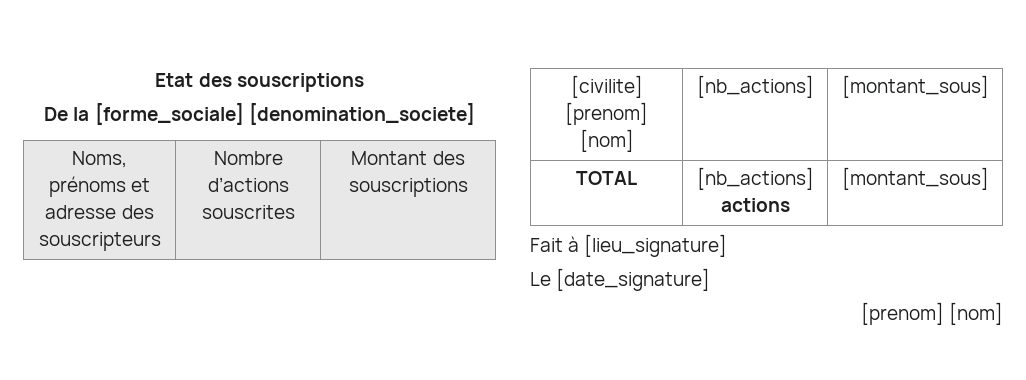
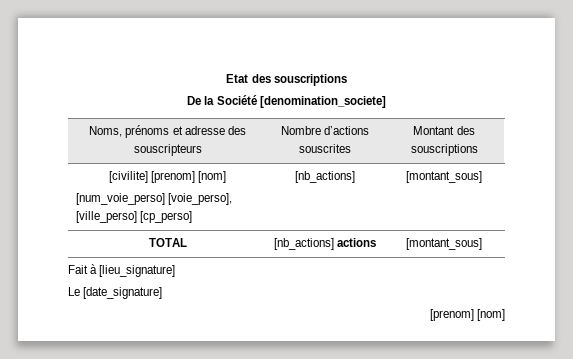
- De la [forme_sociale] [denomination_societe]
+ De la Société [denomination_societe]
- [civilite] [prenom] [nom] | [nb_actions] | [montant_sous]
+ [civilite] [prenom] [nom]
+ [num_voie_perso] [voie_perso], [ville_perso] [cp_perso] | [nb_actions] | [montant_sous]

